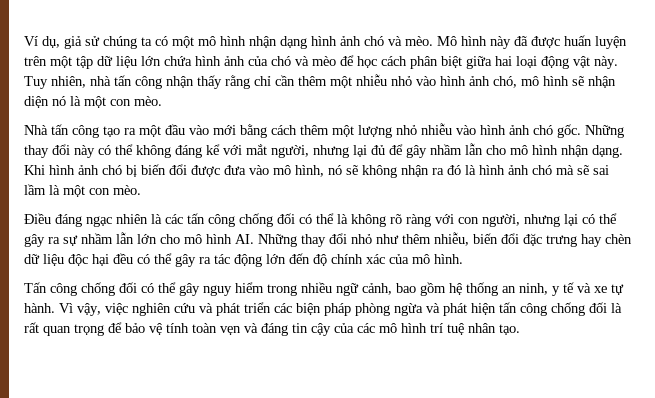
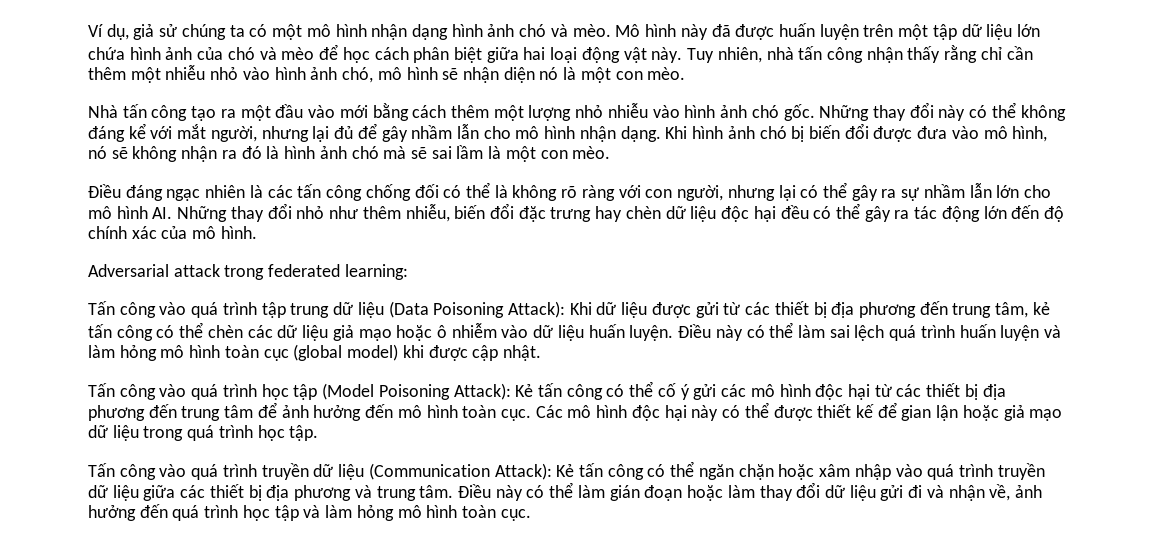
- Tấn công chống đối có thể gây nguy hiểm trong nhiều ngữ cảnh, bao gồm hệ thống an ninh, y tế và xe tự hành. Vì vậy, việc nghiên cứu và phát triển các biện pháp phòng ngừa và phát hiện tấn công chống đối là rất quan trọng để bảo vệ tính toàn vẹn và đáng tin cậy của các mô hình trí tuệ nhân tạo.
+ Adversarial attack trong federated learning:
+ Tấn công vào quá trình tập trung dữ liệu (Data Poisoning Attack): Khi dữ liệu được gửi từ các thiết bị địa phương đến trung tâm, kẻ tấn công có thể chèn các dữ liệu giả mạo hoặc ô nhiễm vào dữ liệu huấn luyện. Điều này có thể làm sai lệch quá trình huấn luyện và làm hỏng mô hình toàn cục (global model) khi được cập nhật.
+ Tấn công vào quá trình học tập (Model Poisoning Attack): Kẻ tấn công có thể cố ý gửi các mô hình độc hại từ các thiết bị địa phương đến trung tâm để ảnh hưởng đến mô hình toàn cục. Các mô hình độc hại này có thể được thiết kế để gian lận hoặc giả mạo dữ liệu trong quá trình học tập.
+ Tấn công vào quá trình truyền dữ liệu (Communication Attack): Kẻ tấn công có thể ngăn chặn hoặc xâm nhập vào quá trình truyền dữ liệu giữa các thiết bị địa phương và trung tâm. Điều này có thể làm gián đoạn hoặc làm thay đổi dữ liệu gửi đi và nhận về, ảnh hưởng đến quá trình học tập và làm hỏng mô hình toàn cục.

